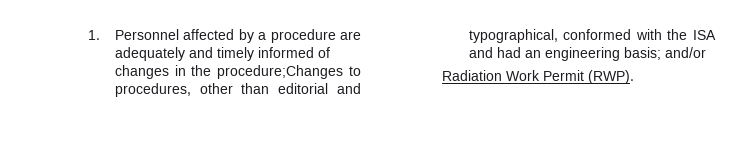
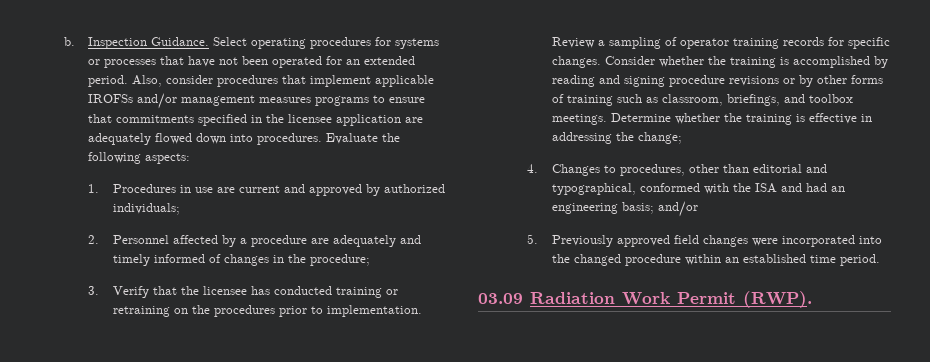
- 1. Personnel affected by a procedure are adequately and timely informed of changes in the procedure;Changes to procedures, other than editorial and typographical, conformed with the ISA and had an engineering basis; and/or
+ b. Inspection Guidance. Select operating procedures for systems or processes that have not been operated for an extended period. Also, consider procedures that implement applicable IROFSs and/or management measures programs to ensure that commitments specified in the licensee application are adequately flowed down into procedures. Evaluate the following aspects:
+ 1. Procedures in use are current and approved by authorized individuals;
+ 2. Personnel affected by a procedure are adequately and timely informed of changes in the procedure;
+ 3. Verify that the licensee has conducted training or retraining on the procedures prior to implementation. Review a sampling of operator training records for specific changes. Consider whether the training is accomplished by reading and signing procedure revisions or by other forms of training such as classroom, briefings, and toolbox meetings. Determine whether the training is effective in addressing the change;
+ 4. Changes to procedures, other than editorial and typographical, conformed with the ISA and had an engineering basis; and/or
- Radiation Work Permit (RWP).
+ 5. Previously approved field changes were incorporated into the changed procedure within an established time period.
+ 03.09 Radiation Work Permit (RWP).

